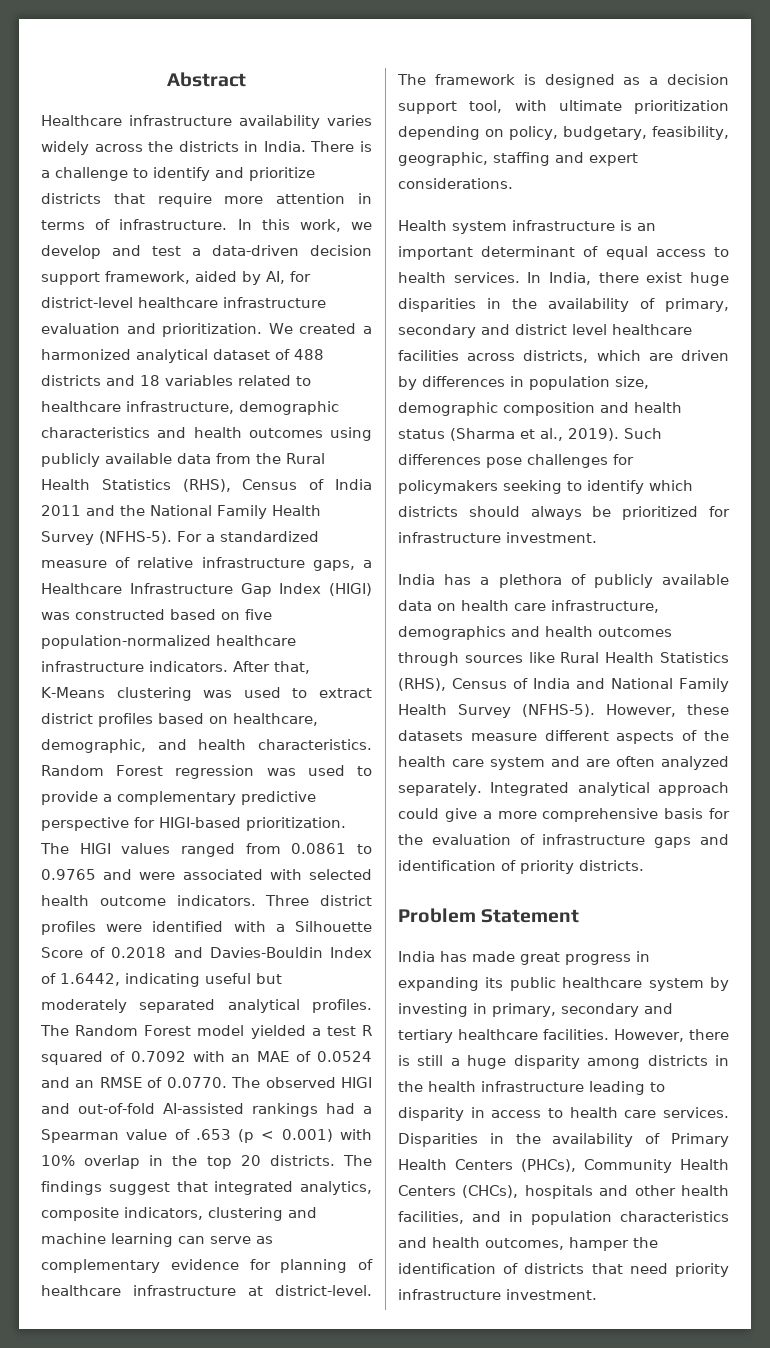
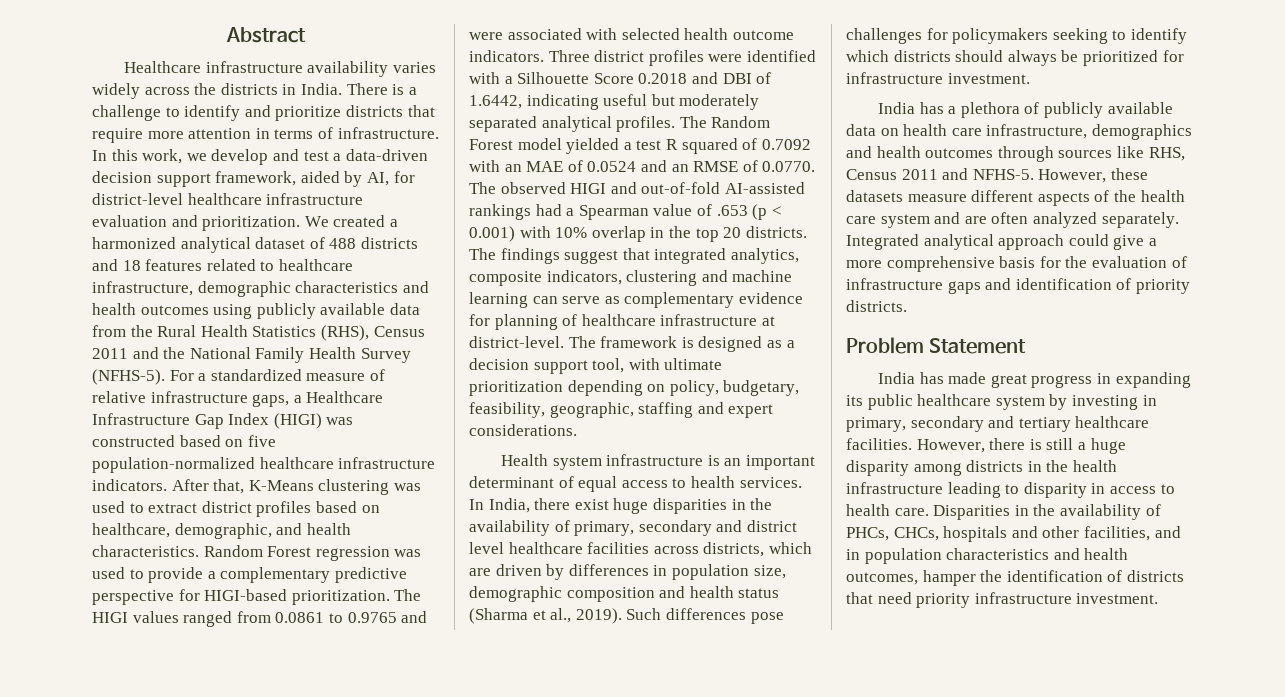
- We created a harmonized analytical dataset of 488 districts and 18 variables related to healthcare infrastructure, demographic characteristics and health outcomes using publicly available data from the Rural Health Statistics (RHS), Census of India 2011 and the National Family Health Survey (NFHS-5).
+ We created a harmonized analytical dataset of 488 districts and 18 features related to healthcare infrastructure, demographic characteristics and health outcomes using publicly available data from the Rural Health Statistics (RHS), Census 2011 and the National Family Health Survey (NFHS-5).
- Three district profiles were identified with a Silhouette Score of 0.2018 and Davies-Bouldin Index of 1.6442, indicating useful but moderately separated analytical profiles.
+ Three district profiles were identified with a Silhouette Score 0.2018 and DBI of 1.6442, indicating useful but moderately separated analytical profiles.
- India has a plethora of publicly available data on health care infrastructure, demographics and health outcomes through sources like Rural Health Statistics (RHS), Census of India and National Family Health Survey (NFHS-5).
+ India has a plethora of publicly available data on health care infrastructure, demographics and health outcomes through sources like RHS, Census 2011 and NFHS-5.
- However, there is still a huge disparity among districts in the health infrastructure leading to disparity in access to health care services.
+ However, there is still a huge disparity among districts in the health infrastructure leading to disparity in access to health care.
- Disparities in the availability of Primary Health Centers (PHCs), Community Health Centers (CHCs), hospitals and other health facilities, and in population characteristics and health outcomes, hamper the identification of districts that need priority infrastructure investment.
+ Disparities in the availability of PHCs, CHCs, hospitals and other facilities, and in population characteristics and health outcomes, hamper the identification of districts that need priority infrastructure investment.

